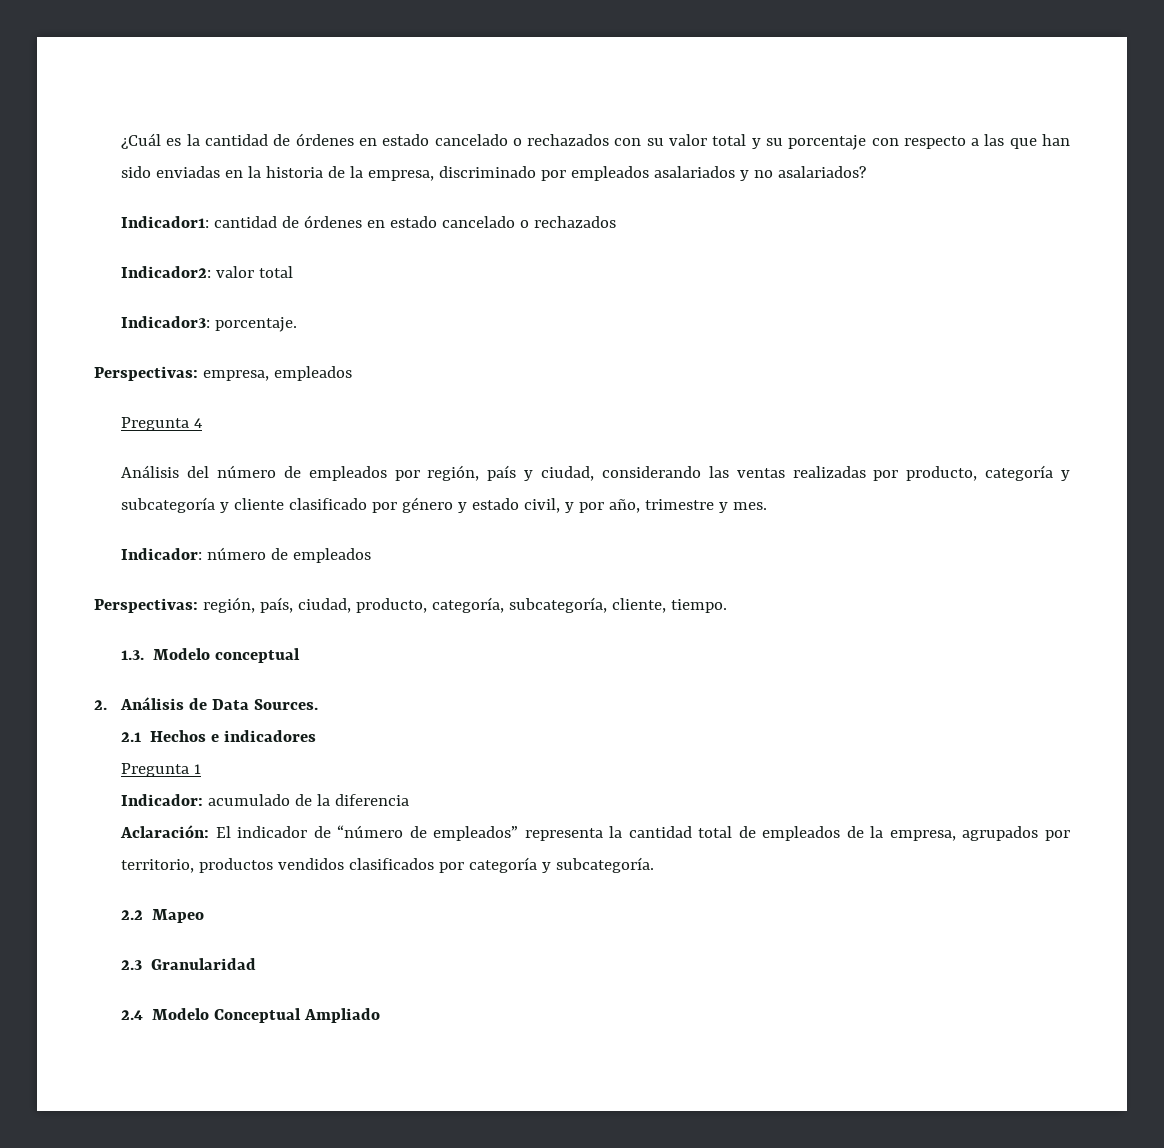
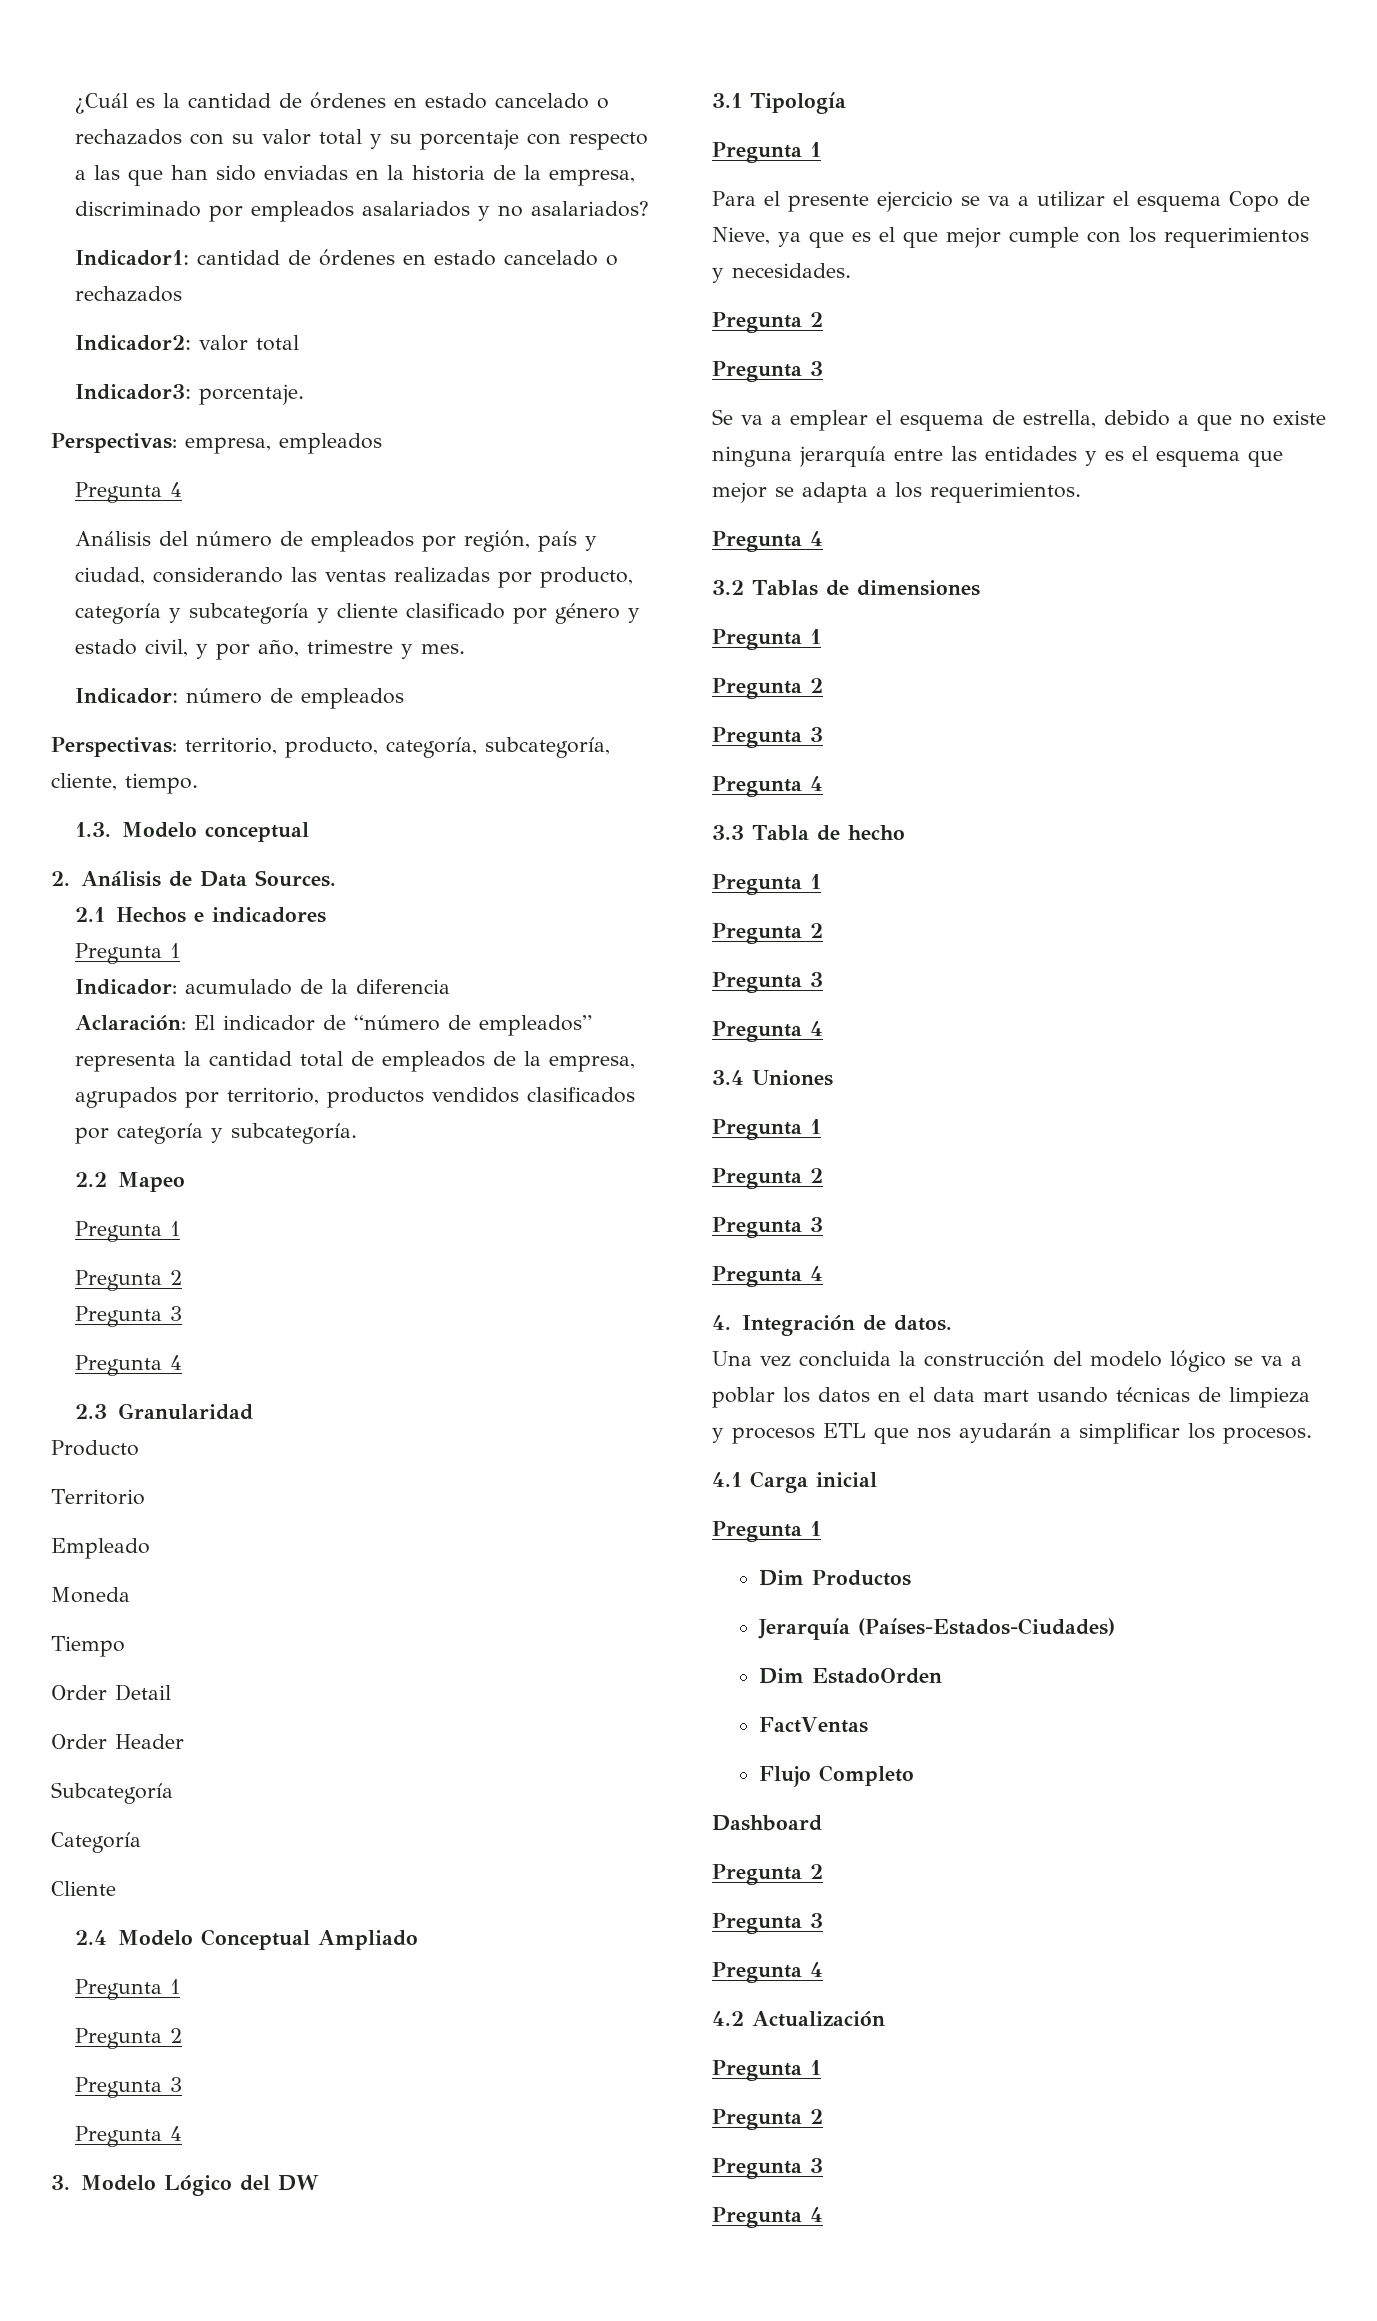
- Perspectivas: región, país, ciudad, producto, categoría, subcategoría, cliente, tiempo.
+ Perspectivas: territorio, producto, categoría, subcategoría, cliente, tiempo.
  2.2 Mapeo
+ Pregunta 1
+ Pregunta 2
+ Pregunta 3
+ Pregunta 4
  2.3 Granularidad
+ Producto
+ Territorio
+ Empleado
+ Moneda
+ Tiempo
+ Order Detail
+ Order Header
+ Subcategoría
+ Categoría
+ Cliente
  2.4 Modelo Conceptual Ampliado
+ Pregunta 1
+ Pregunta 2
+ Pregunta 3
+ Pregunta 4
+ 3. Modelo Lógico del DW
+ 3.1 Tipología
+ Pregunta 1
+ Para el presente ejercicio se va a utilizar el esquema Copo de Nieve, ya que es el que mejor cumple con los requerimientos y necesidades.
+ Pregunta 2
+ Pregunta 3
+ Se va a emplear el esquema de estrella, debido a que no existe ninguna jerarquía entre las entidades y es el esquema que mejor se adapta a los requerimientos.
+ Pregunta 4
+ 3.2 Tablas de dimensiones
+ Pregunta 1
+ Pregunta 2
+ Pregunta 3
+ Pregunta 4
+ 3.3 Tabla de hecho
+ Pregunta 1
+ Pregunta 2
+ Pregunta 3
+ Pregunta 4
+ 3.4 Uniones
+ Pregunta 1
+ Pregunta 2
+ Pregunta 3
+ Pregunta 4
+ 4. Integración de datos.
+ Una vez concluida la construcción del modelo lógico se va a poblar los datos en el data mart usando técnicas de limpieza y procesos ETL que nos ayudarán a simplificar los procesos.
+ 4.1 Carga inicial
+ Pregunta 1
+ Dim Productos
+ Jerarquía (Países-Estados-Ciudades)
+ Dim EstadoOrden
+ FactVentas
+ Flujo Completo
+ Dashboard
+ Pregunta 2
+ Pregunta 3
+ Pregunta 4
+ 4.2 Actualización
+ Pregunta 1
+ Pregunta 2
+ Pregunta 3
+ Pregunta 4

